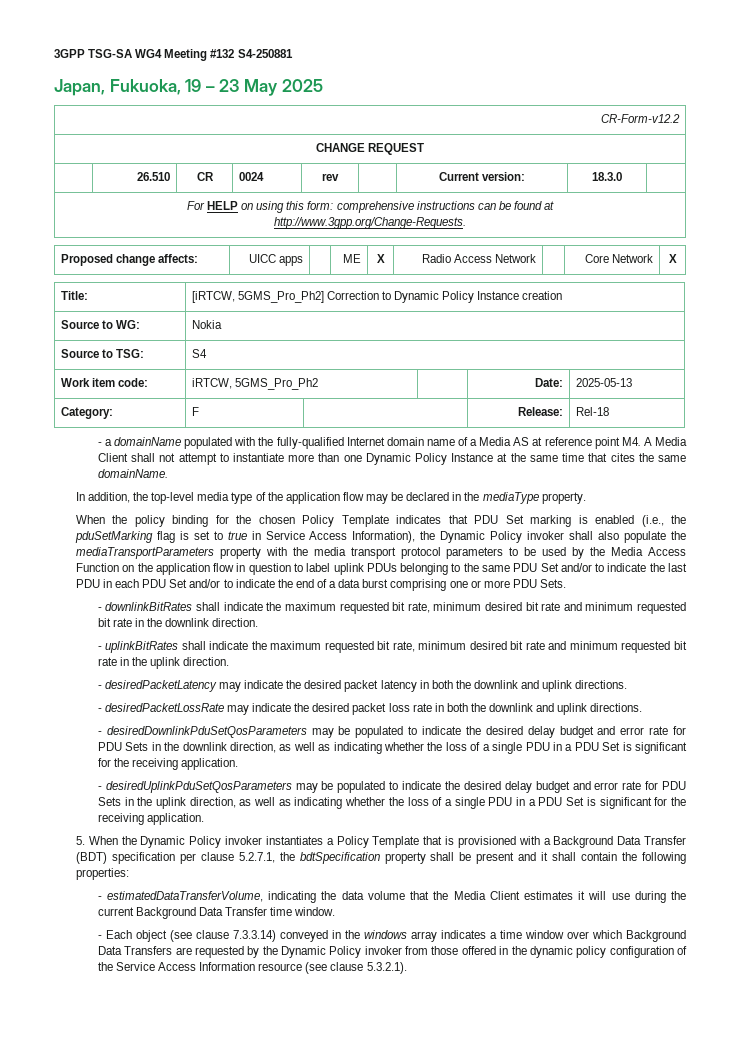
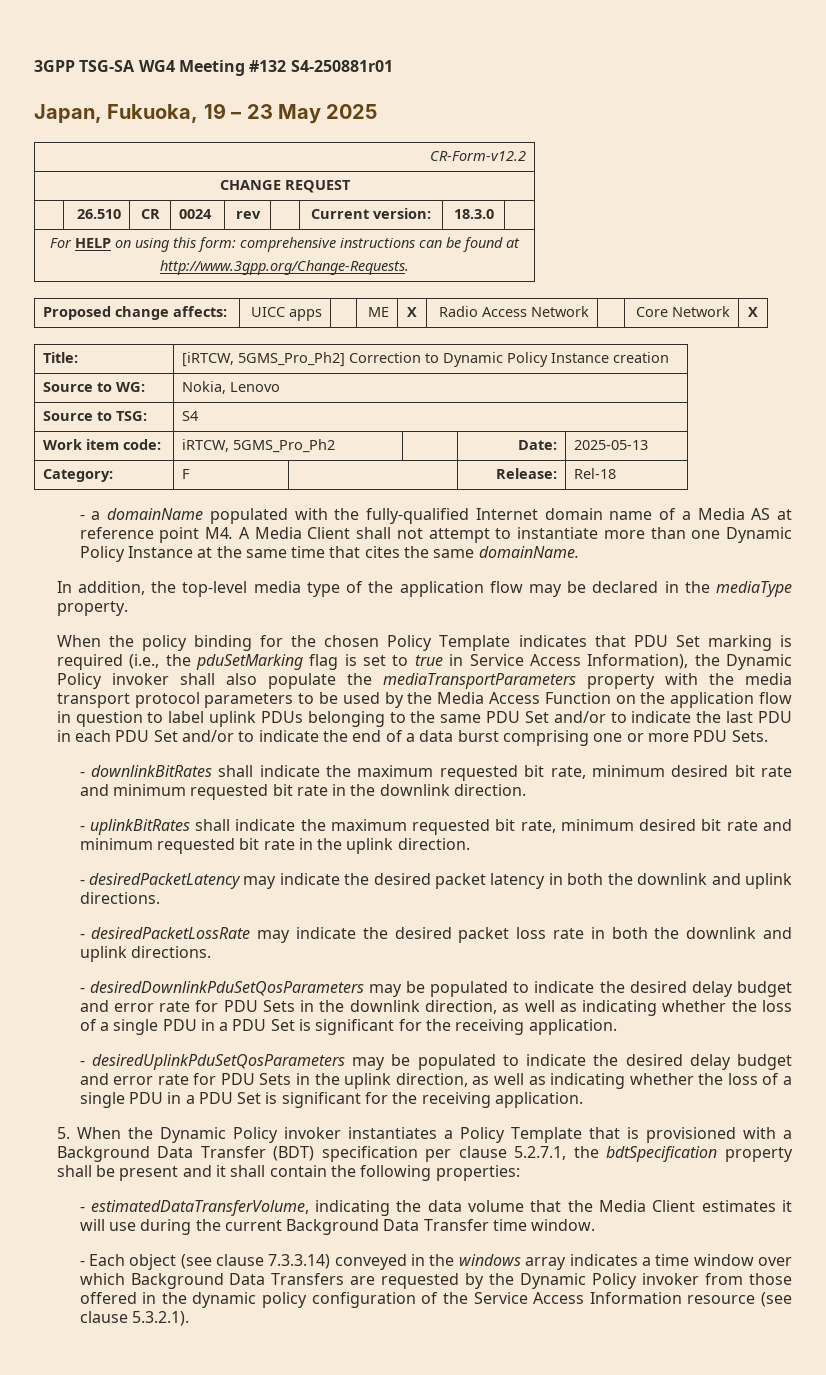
- 3GPP TSG-SA WG4 Meeting #132 S4-250881
+ 3GPP TSG-SA WG4 Meeting #132 S4-250881r01
- Source to WG: | Nokia
+ Source to WG: | Nokia, Lenovo
- When the policy binding for the chosen Policy Template indicates that PDU Set marking is enabled (i.e., the pduSetMarking flag is set to true in Service Access Information), the Dynamic Policy invoker shall also populate the mediaTransportParameters property with the media transport protocol parameters to be used by the Media Access Function on the application flow in question to label uplink PDUs belonging to the same PDU Set and/or to indicate the last PDU in each PDU Set and/or to indicate the end of a data burst comprising one or more PDU Sets.
+ When the policy binding for the chosen Policy Template indicates that PDU Set marking is required (i.e., the pduSetMarking flag is set to true in Service Access Information), the Dynamic Policy invoker shall also populate the mediaTransportParameters property with the media transport protocol parameters to be used by the Media Access Function on the application flow in question to label uplink PDUs belonging to the same PDU Set and/or to indicate the last PDU in each PDU Set and/or to indicate the end of a data burst comprising one or more PDU Sets.

